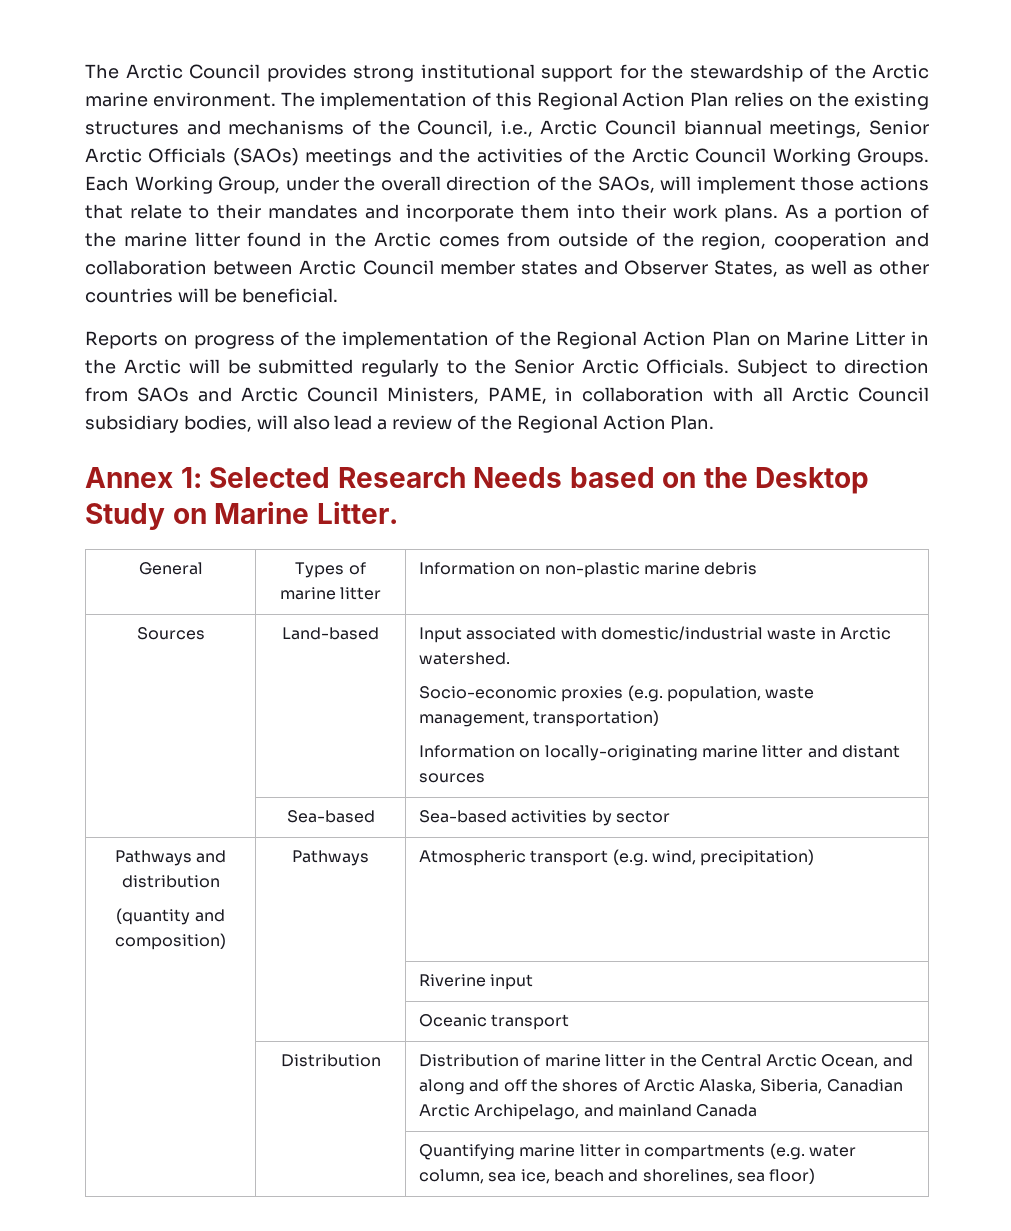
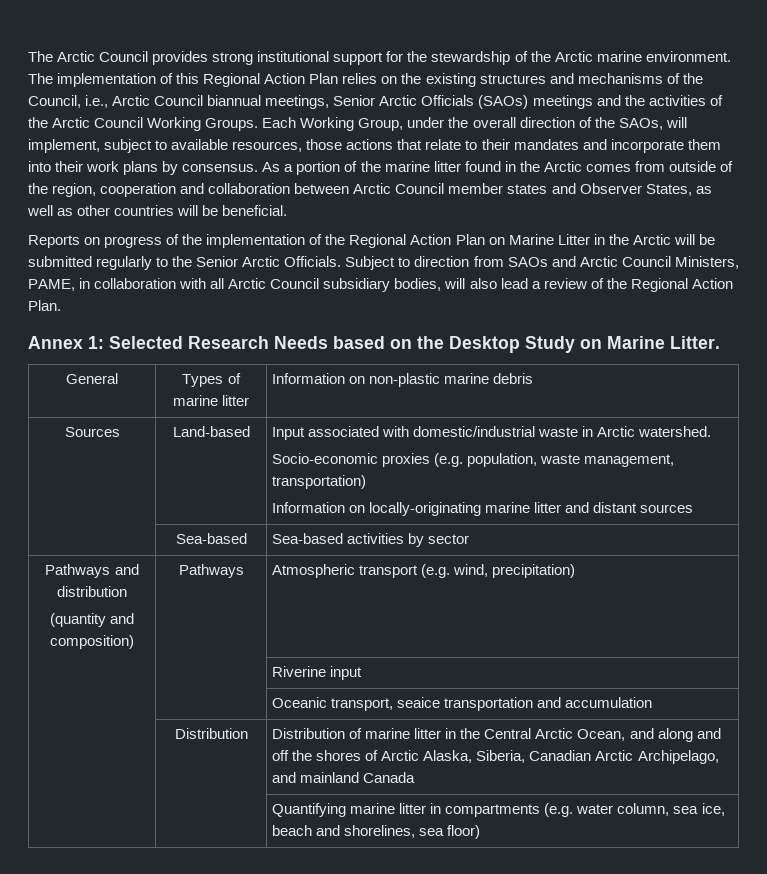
- Each Working Group, under the overall direction of the SAOs, will implement those actions that relate to their mandates and incorporate them into their work plans.
+ Each Working Group, under the overall direction of the SAOs, will implement, subject to available resources, those actions that relate to their mandates and incorporate them into their work plans by consensus.
- | | Oceanic transport
+ | | Oceanic transport, seaice transportation and accumulation

